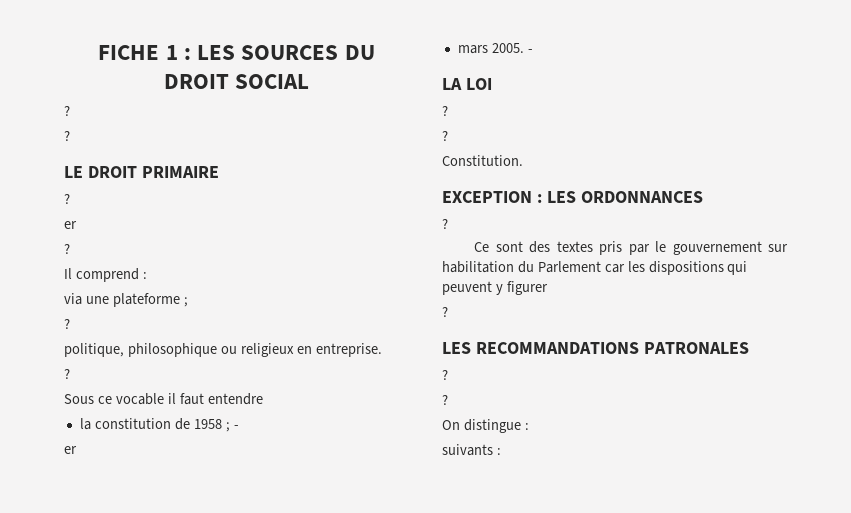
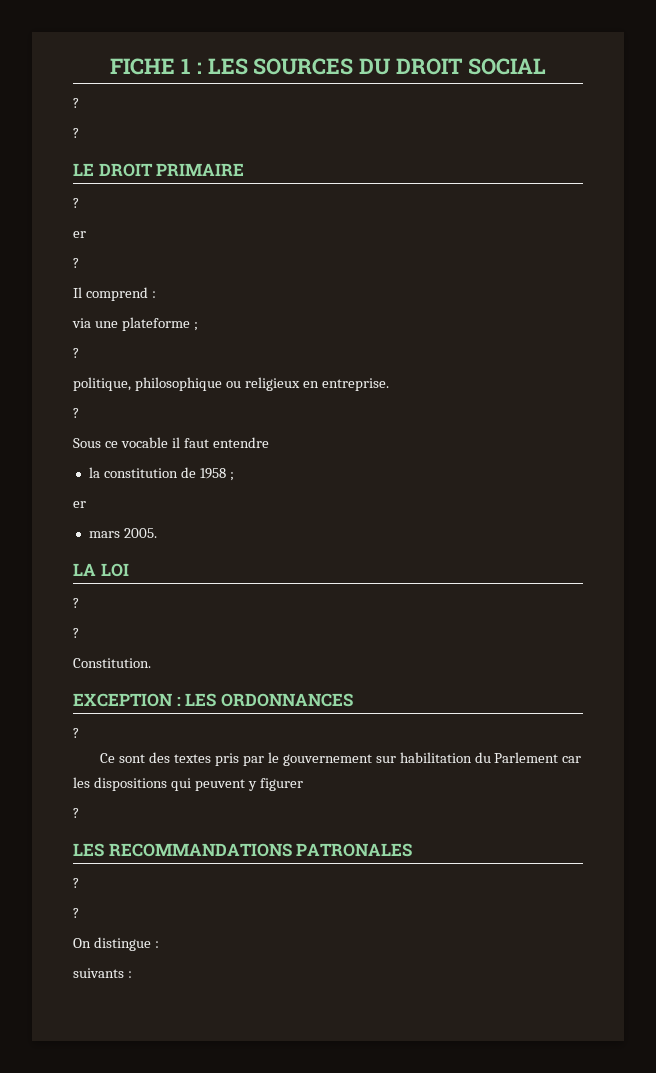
- la constitution de 1958 ; -
+ la constitution de 1958 ;
- mars 2005. -
+ mars 2005.

